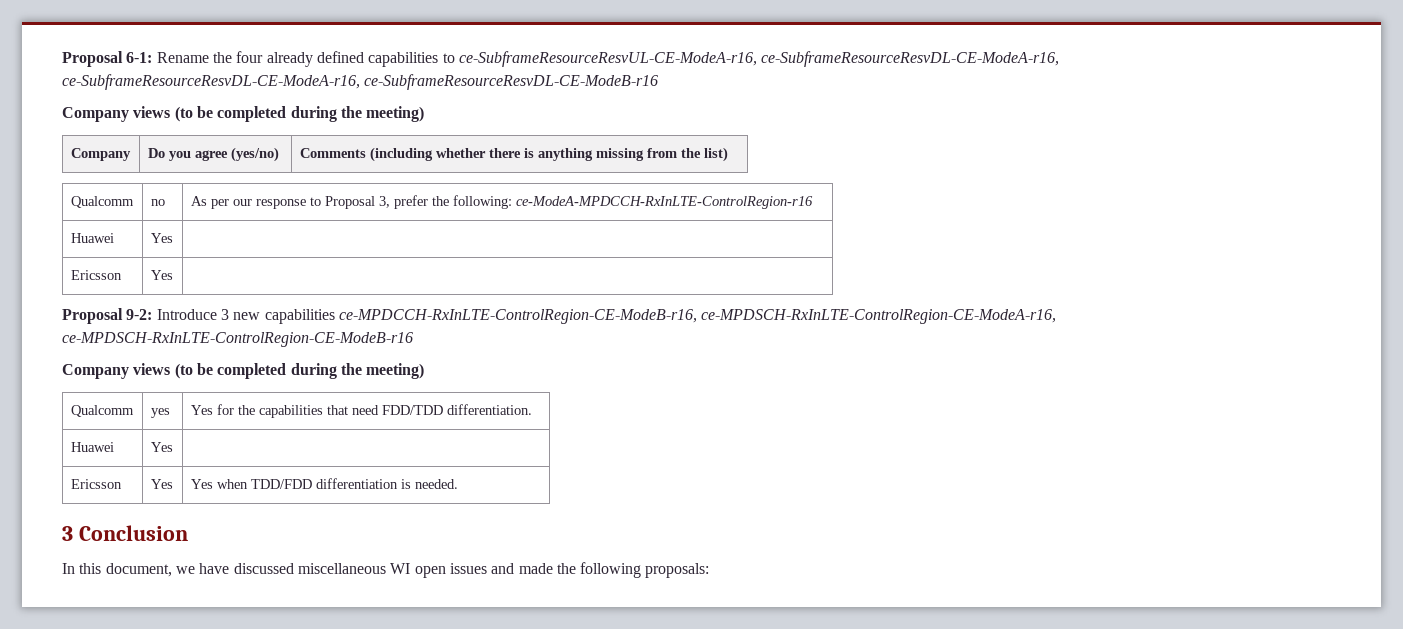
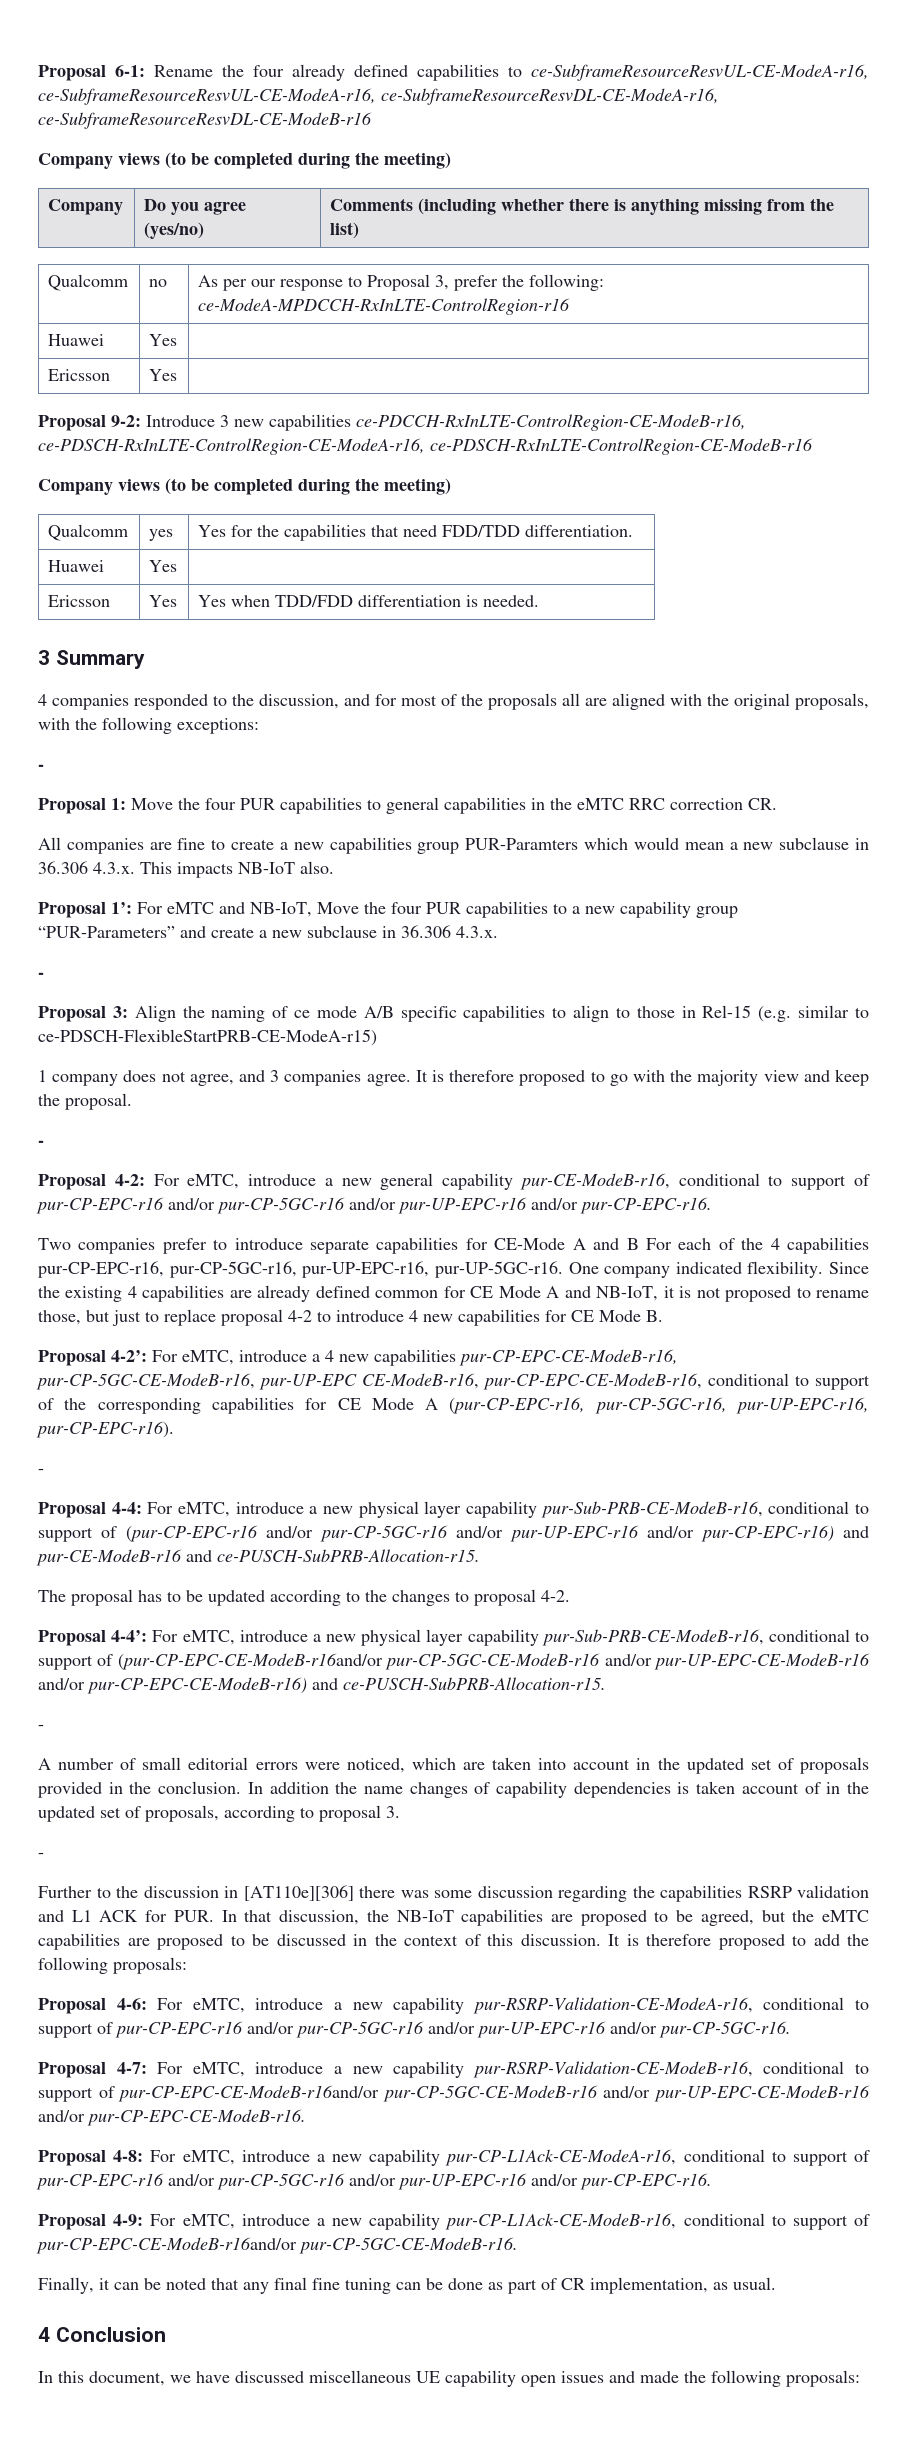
- Proposal 6-1: Rename the four already defined capabilities to ce-SubframeResourceResvUL-CE-ModeA-r16, ce-SubframeResourceResvDL-CE-ModeA-r16, ce-SubframeResourceResvDL-CE-ModeA-r16, ce-SubframeResourceResvDL-CE-ModeB-r16
+ Proposal 6-1: Rename the four already defined capabilities to ce-SubframeResourceResvUL-CE-ModeA-r16, ce-SubframeResourceResvUL-CE-ModeA-r16, ce-SubframeResourceResvDL-CE-ModeA-r16, ce-SubframeResourceResvDL-CE-ModeB-r16
- Proposal 9-2: Introduce 3 new capabilities ce-MPDCCH-RxInLTE-ControlRegion-CE-ModeB-r16, ce-MPDSCH-RxInLTE-ControlRegion-CE-ModeA-r16, ce-MPDSCH-RxInLTE-ControlRegion-CE-ModeB-r16
+ Proposal 9-2: Introduce 3 new capabilities ce-PDCCH-RxInLTE-ControlRegion-CE-ModeB-r16, ce-PDSCH-RxInLTE-ControlRegion-CE-ModeA-r16, ce-PDSCH-RxInLTE-ControlRegion-CE-ModeB-r16
- 3 Conclusion
+ 3 Summary
+ 4 companies responded to the discussion, and for most of the proposals all are aligned with the original proposals, with the following exceptions:
+ -
+ Proposal 1: Move the four PUR capabilities to general capabilities in the eMTC RRC correction CR.
+ All companies are fine to create a new capabilities group PUR-Paramters which would mean a new subclause in 36.306 4.3.x. This impacts NB-IoT also.
+ Proposal 1’: For eMTC and NB-IoT, Move the four PUR capabilities to a new capability group “PUR-Parameters” and create a new subclause in 36.306 4.3.x.
+ -
+ Proposal 3: Align the naming of ce mode A/B specific capabilities to align to those in Rel-15 (e.g. similar to ce-PDSCH-FlexibleStartPRB-CE-ModeA-r15)
+ 1 company does not agree, and 3 companies agree. It is therefore proposed to go with the majority view and keep the proposal.
+ -
+ Proposal 4-2: For eMTC, introduce a new general capability pur-CE-ModeB-r16, conditional to support of pur-CP-EPC-r16 and/or pur-CP-5GC-r16 and/or pur-UP-EPC-r16 and/or pur-CP-EPC-r16.
+ Two companies prefer to introduce separate capabilities for CE-Mode A and B For each of the 4 capabilities pur-CP-EPC-r16, pur-CP-5GC-r16, pur-UP-EPC-r16, pur-UP-5GC-r16. One company indicated flexibility. Since the existing 4 capabilities are already defined common for CE Mode A and NB-IoT, it is not proposed to rename those, but just to replace proposal 4-2 to introduce 4 new capabilities for CE Mode B.
+ Proposal 4-2’: For eMTC, introduce a 4 new capabilities pur-CP-EPC-CE-ModeB-r16, pur-CP-5GC-CE-ModeB-r16, pur-UP-EPC CE-ModeB-r16, pur-CP-EPC-CE-ModeB-r16, conditional to support of the corresponding capabilities for CE Mode A (pur-CP-EPC-r16, pur-CP-5GC-r16, pur-UP-EPC-r16, pur-CP-EPC-r16).
+ -
+ Proposal 4-4: For eMTC, introduce a new physical layer capability pur-Sub-PRB-CE-ModeB-r16, conditional to support of (pur-CP-EPC-r16 and/or pur-CP-5GC-r16 and/or pur-UP-EPC-r16 and/or pur-CP-EPC-r16) and pur-CE-ModeB-r16 and ce-PUSCH-SubPRB-Allocation-r15.
+ The proposal has to be updated according to the changes to proposal 4-2.
+ Proposal 4-4’: For eMTC, introduce a new physical layer capability pur-Sub-PRB-CE-ModeB-r16, conditional to support of (pur-CP-EPC-CE-ModeB-r16and/or pur-CP-5GC-CE-ModeB-r16 and/or pur-UP-EPC-CE-ModeB-r16 and/or pur-CP-EPC-CE-ModeB-r16) and ce-PUSCH-SubPRB-Allocation-r15.
+ -
+ A number of small editorial errors were noticed, which are taken into account in the updated set of proposals provided in the conclusion. In addition the name changes of capability dependencies is taken account of in the updated set of proposals, according to proposal 3.
+ -
+ Further to the discussion in [AT110e][306] there was some discussion regarding the capabilities RSRP validation and L1 ACK for PUR. In that discussion, the NB-IoT capabilities are proposed to be agreed, but the eMTC capabilities are proposed to be discussed in the context of this discussion. It is therefore proposed to add the following proposals:
+ Proposal 4-6: For eMTC, introduce a new capability pur-RSRP-Validation-CE-ModeA-r16, conditional to support of pur-CP-EPC-r16 and/or pur-CP-5GC-r16 and/or pur-UP-EPC-r16 and/or pur-CP-5GC-r16.
+ Proposal 4-7: For eMTC, introduce a new capability pur-RSRP-Validation-CE-ModeB-r16, conditional to support of pur-CP-EPC-CE-ModeB-r16and/or pur-CP-5GC-CE-ModeB-r16 and/or pur-UP-EPC-CE-ModeB-r16 and/or pur-CP-EPC-CE-ModeB-r16.
+ Proposal 4-8: For eMTC, introduce a new capability pur-CP-L1Ack-CE-ModeA-r16, conditional to support of pur-CP-EPC-r16 and/or pur-CP-5GC-r16 and/or pur-UP-EPC-r16 and/or pur-CP-EPC-r16.
+ Proposal 4-9: For eMTC, introduce a new capability pur-CP-L1Ack-CE-ModeB-r16, conditional to support of pur-CP-EPC-CE-ModeB-r16and/or pur-CP-5GC-CE-ModeB-r16.
+ Finally, it can be noted that any final fine tuning can be done as part of CR implementation, as usual.
+ 4 Conclusion
- In this document, we have discussed miscellaneous WI open issues and made the following proposals:
+ In this document, we have discussed miscellaneous UE capability open issues and made the following proposals:

